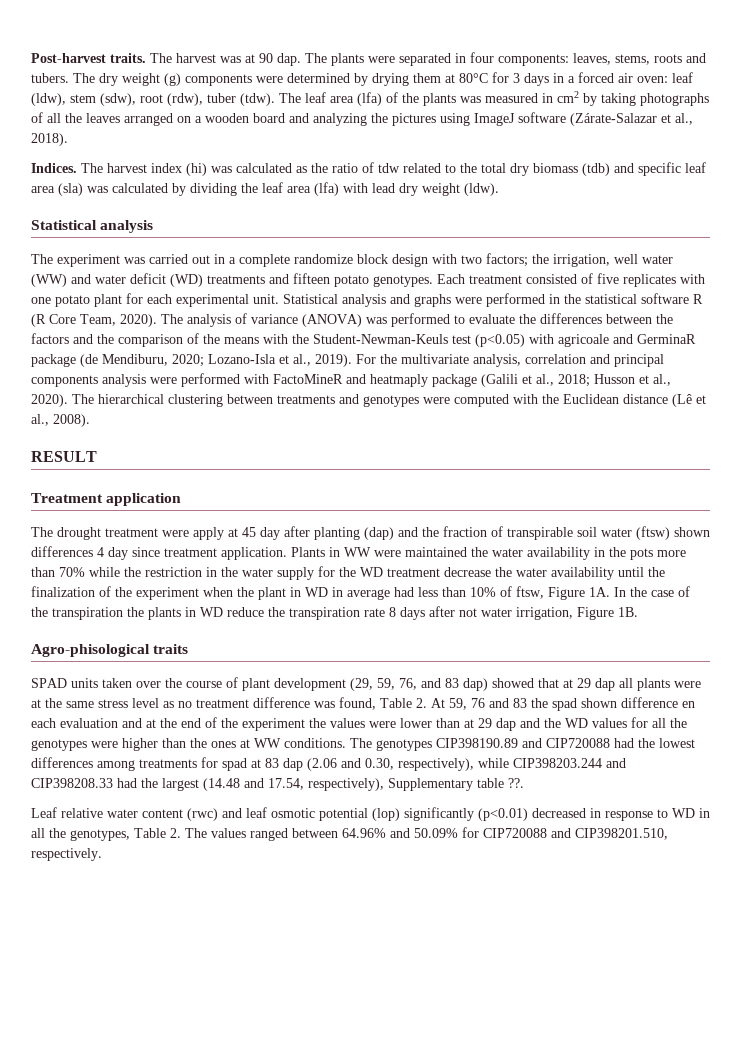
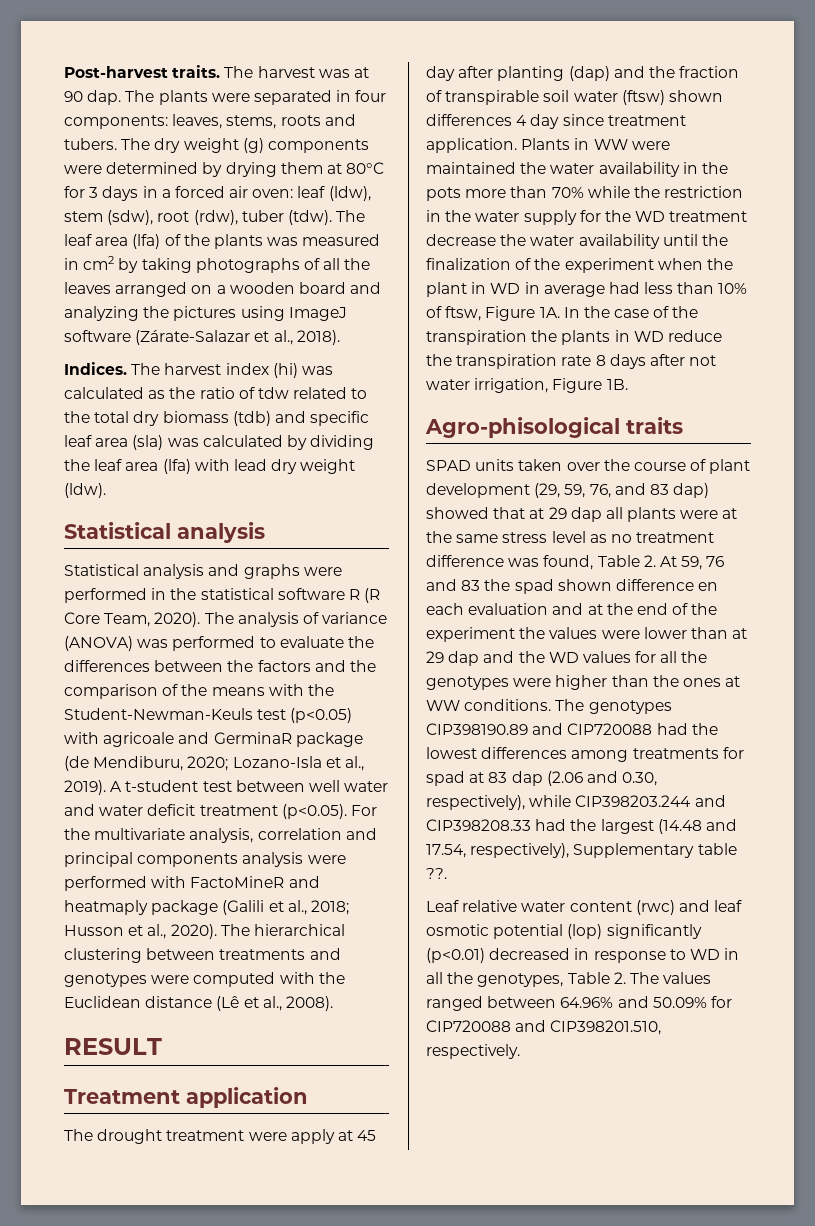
- The experiment was carried out in a complete randomize block design with two factors; the irrigation, well water (WW) and water deficit (WD) treatments and fifteen potato genotypes. Each treatment consisted of five replicates with one potato plant for each experimental unit.
- For the multivariate analysis, correlation and principal components analysis were performed with FactoMineR and heatmaply package (Galili et al., 2018; Husson et al., 2020).
+ A t-student test between well water and water deficit treatment (p<0.05). For the multivariate analysis, correlation and principal components analysis were performed with FactoMineR and heatmaply package (Galili et al., 2018; Husson et al., 2020).

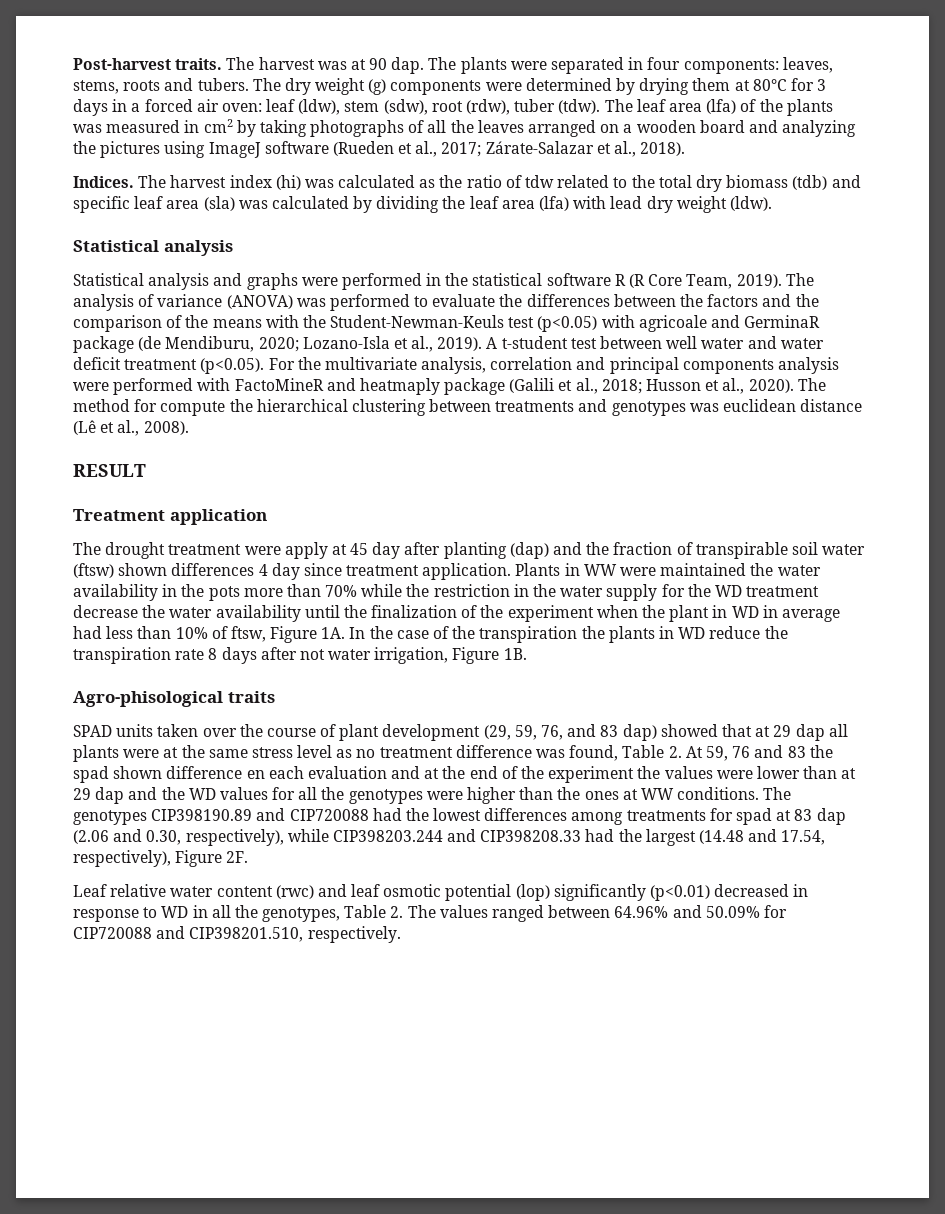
- The leaf area (lfa) of the plants was measured in cm2 by taking photographs of all the leaves arranged on a wooden board and analyzing the pictures using ImageJ software (Zárate-Salazar et al., 2018).
+ The leaf area (lfa) of the plants was measured in cm2 by taking photographs of all the leaves arranged on a wooden board and analyzing the pictures using ImageJ software (Rueden et al., 2017; Zárate-Salazar et al., 2018).
- Statistical analysis and graphs were performed in the statistical software R (R Core Team, 2020).
+ Statistical analysis and graphs were performed in the statistical software R (R Core Team, 2019).
- The hierarchical clustering between treatments and genotypes were computed with the Euclidean distance (Lê et al., 2008).
+ The method for compute the hierarchical clustering between treatments and genotypes was euclidean distance (Lê et al., 2008).
- The genotypes CIP398190.89 and CIP720088 had the lowest differences among treatments for spad at 83 dap (2.06 and 0.30, respectively), while CIP398203.244 and CIP398208.33 had the largest (14.48 and 17.54, respectively), Supplementary table ??.
+ The genotypes CIP398190.89 and CIP720088 had the lowest differences among treatments for spad at 83 dap (2.06 and 0.30, respectively), while CIP398203.244 and CIP398208.33 had the largest (14.48 and 17.54, respectively), Figure 2F.

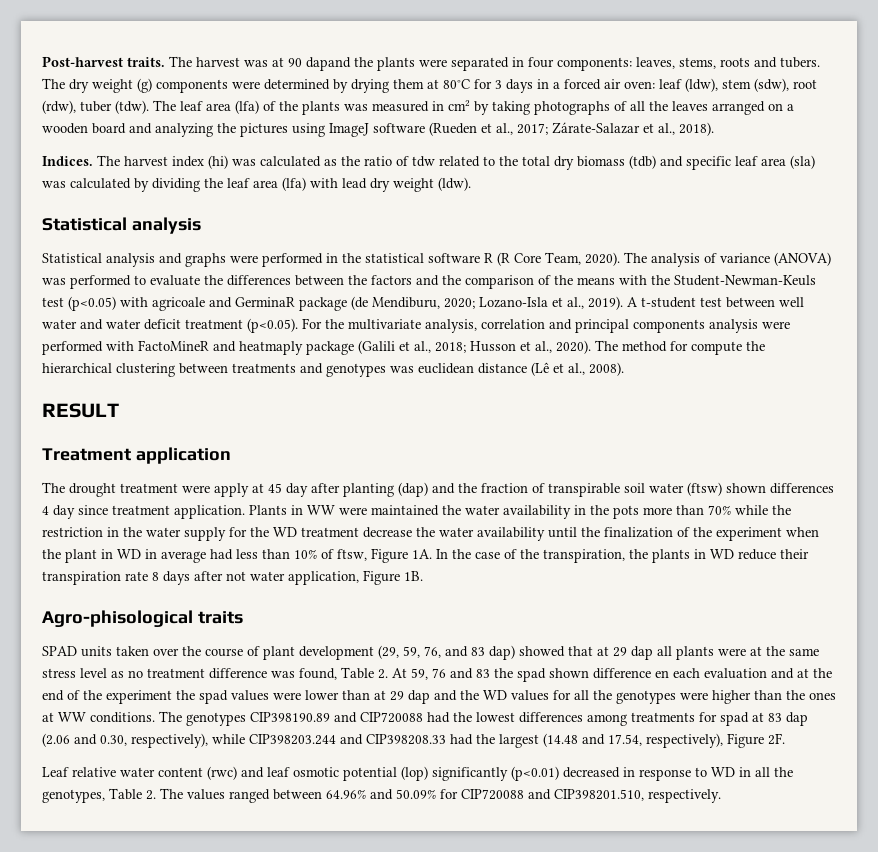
- The harvest was at 90 dap. The plants were separated in four components: leaves, stems, roots and tubers.
+ The harvest was at 90 dapand the plants were separated in four components: leaves, stems, roots and tubers.
- Statistical analysis and graphs were performed in the statistical software R (R Core Team, 2019).
+ Statistical analysis and graphs were performed in the statistical software R (R Core Team, 2020).
- In the case of the transpiration the plants in WD reduce the transpiration rate 8 days after not water irrigation, Figure 1B.
+ In the case of the transpiration, the plants in WD reduce their transpiration rate 8 days after not water application, Figure 1B.
- SPAD units taken over the course of plant development (29, 59, 76, and 83 dap) showed that at 29 dap all plants were at the same stress level as no treatment difference was found, Table 2. At 59, 76 and 83 the spad shown difference en each evaluation and at the end of the experiment the values were lower than at 29 dap and the WD values for all the genotypes were higher than the ones at WW conditions.
+ SPAD units taken over the course of plant development (29, 59, 76, and 83 dap) showed that at 29 dap all plants were at the same stress level as no treatment difference was found, Table 2. At 59, 76 and 83 the spad shown difference en each evaluation and at the end of the experiment the spad values were lower than at 29 dap and the WD values for all the genotypes were higher than the ones at WW conditions.

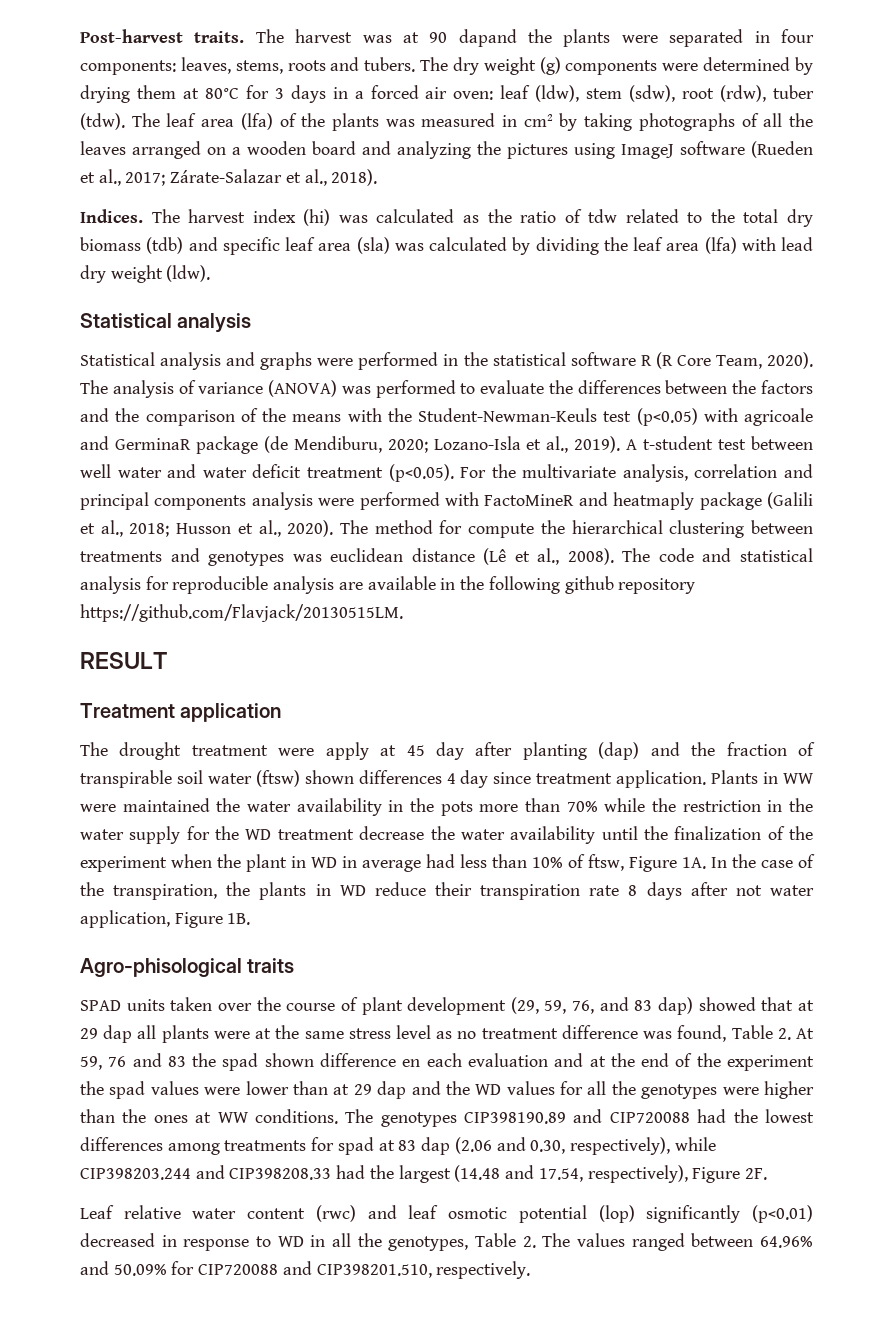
+ The code and statistical analysis for reproducible analysis are available in the following github repository https://github.com/Flavjack/20130515LM.

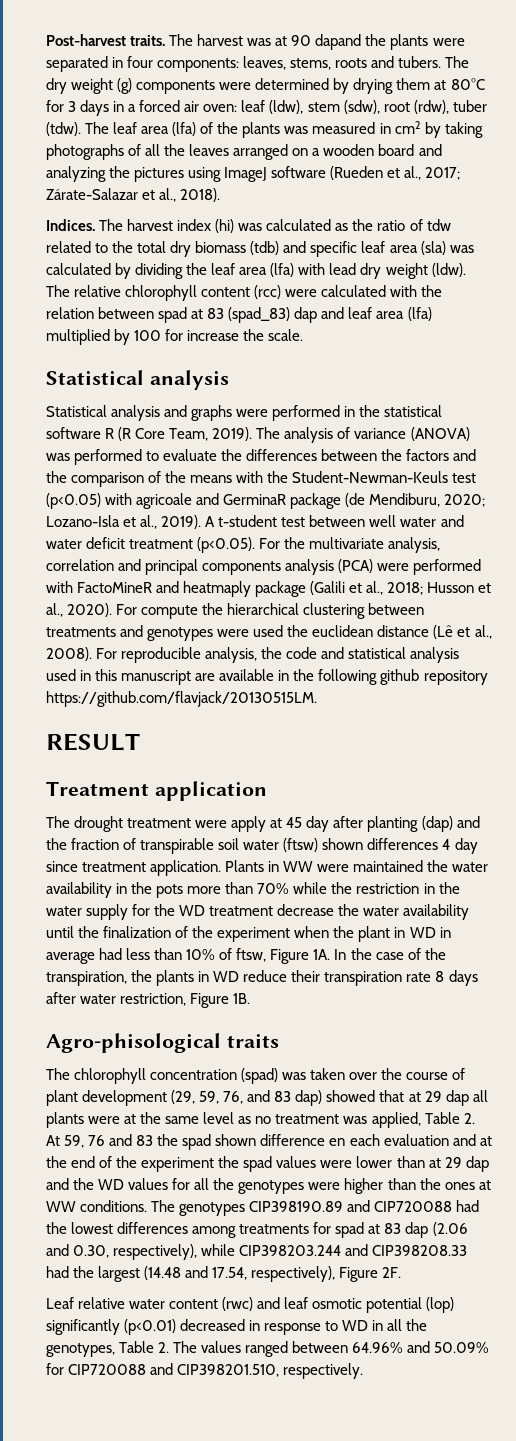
+ The relative chlorophyll content (rcc) were calculated with the relation between spad at 83 (spad_83) dap and leaf area (lfa) multiplied by 100 for increase the scale.
- Statistical analysis and graphs were performed in the statistical software R (R Core Team, 2020).
+ Statistical analysis and graphs were performed in the statistical software R (R Core Team, 2019).
- A t-student test between well water and water deficit treatment (p<0.05). For the multivariate analysis, correlation and principal components analysis were performed with FactoMineR and heatmaply package (Galili et al., 2018; Husson et al., 2020).
+ A t-student test between well water and water deficit treatment (p<0.05). For the multivariate analysis, correlation and principal components analysis (PCA) were performed with FactoMineR and heatmaply package (Galili et al., 2018; Husson et al., 2020).
- The method for compute the hierarchical clustering between treatments and genotypes was euclidean distance (Lê et al., 2008).
+ For compute the hierarchical clustering between treatments and genotypes were used the euclidean distance (Lê et al., 2008).
- The code and statistical analysis for reproducible analysis are available in the following github repository https://github.com/Flavjack/20130515LM.
+ For reproducible analysis, the code and statistical analysis used in this manuscript are available in the following github repository https://github.com/flavjack/20130515LM.
- In the case of the transpiration, the plants in WD reduce their transpiration rate 8 days after not water application, Figure 1B.
+ In the case of the transpiration, the plants in WD reduce their transpiration rate 8 days after water restriction, Figure 1B.
- SPAD units taken over the course of plant development (29, 59, 76, and 83 dap) showed that at 29 dap all plants were at the same stress level as no treatment difference was found, Table 2. At 59, 76 and 83 the spad shown difference en each evaluation and at the end of the experiment the spad values were lower than at 29 dap and the WD values for all the genotypes were higher than the ones at WW conditions.
+ The chlorophyll concentration (spad) was taken over the course of plant development (29, 59, 76, and 83 dap) showed that at 29 dap all plants were at the same level as no treatment was applied, Table 2. At 59, 76 and 83 the spad shown difference en each evaluation and at the end of the experiment the spad values were lower than at 29 dap and the WD values for all the genotypes were higher than the ones at WW conditions.

